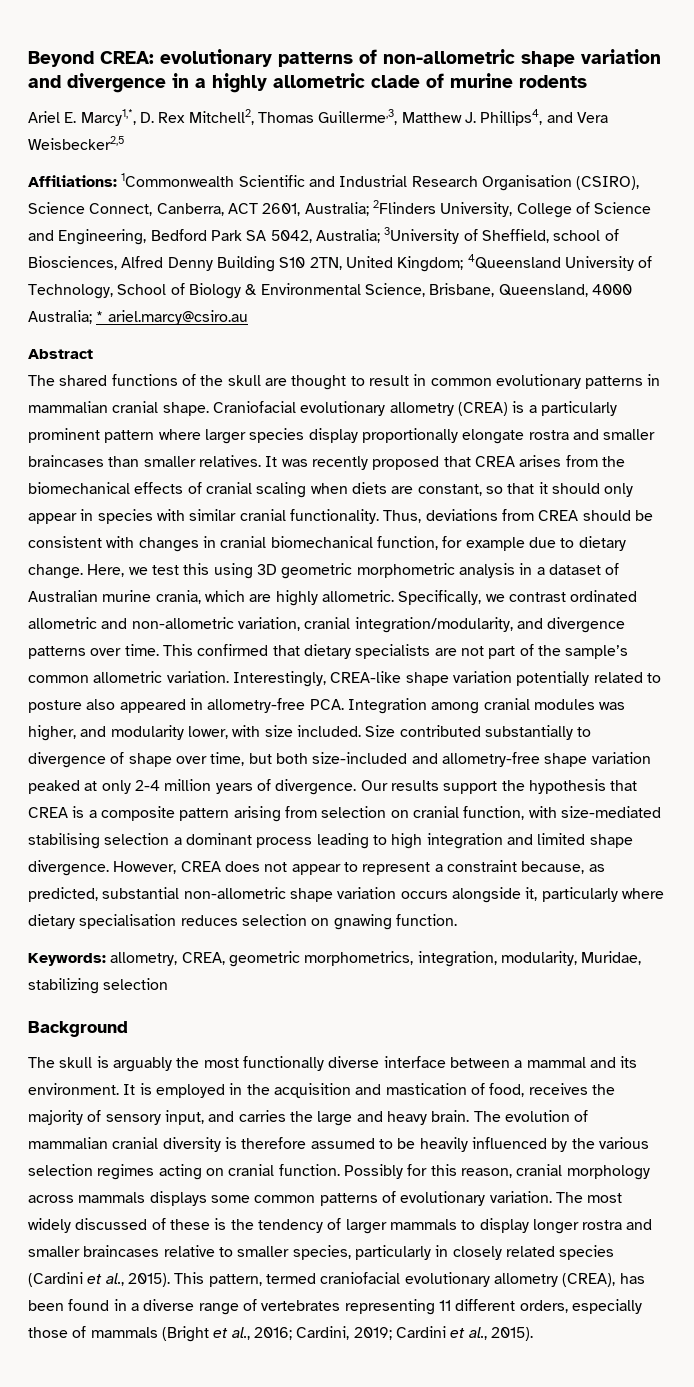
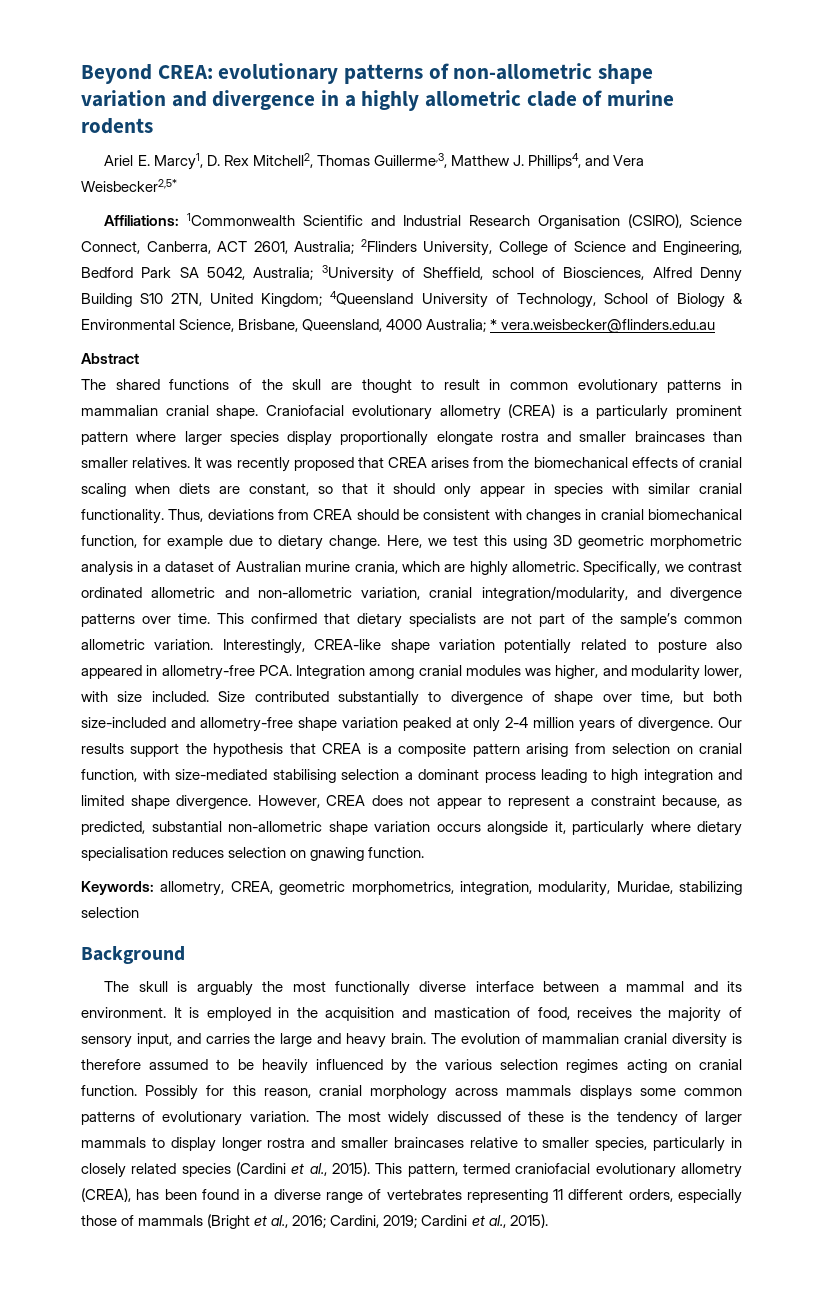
- Ariel E. Marcy1,*, D. Rex Mitchell2, Thomas Guillerme,3, Matthew J. Phillips4, and Vera Weisbecker2,5
+ Ariel E. Marcy1, D. Rex Mitchell2, Thomas Guillerme,3, Matthew J. Phillips4, and Vera Weisbecker2,5*
- Affiliations: 1Commonwealth Scientific and Industrial Research Organisation (CSIRO), Science Connect, Canberra, ACT 2601, Australia; 2Flinders University, College of Science and Engineering, Bedford Park SA 5042, Australia; 3University of Sheffield, school of Biosciences, Alfred Denny Building S10 2TN, United Kingdom; 4Queensland University of Technology, School of Biology & Environmental Science, Brisbane, Queensland, 4000 Australia; * ariel.marcy@csiro.au
+ Affiliations: 1Commonwealth Scientific and Industrial Research Organisation (CSIRO), Science Connect, Canberra, ACT 2601, Australia; 2Flinders University, College of Science and Engineering, Bedford Park SA 5042, Australia; 3University of Sheffield, school of Biosciences, Alfred Denny Building S10 2TN, United Kingdom; 4Queensland University of Technology, School of Biology & Environmental Science, Brisbane, Queensland, 4000 Australia; * vera.weisbecker@flinders.edu.au

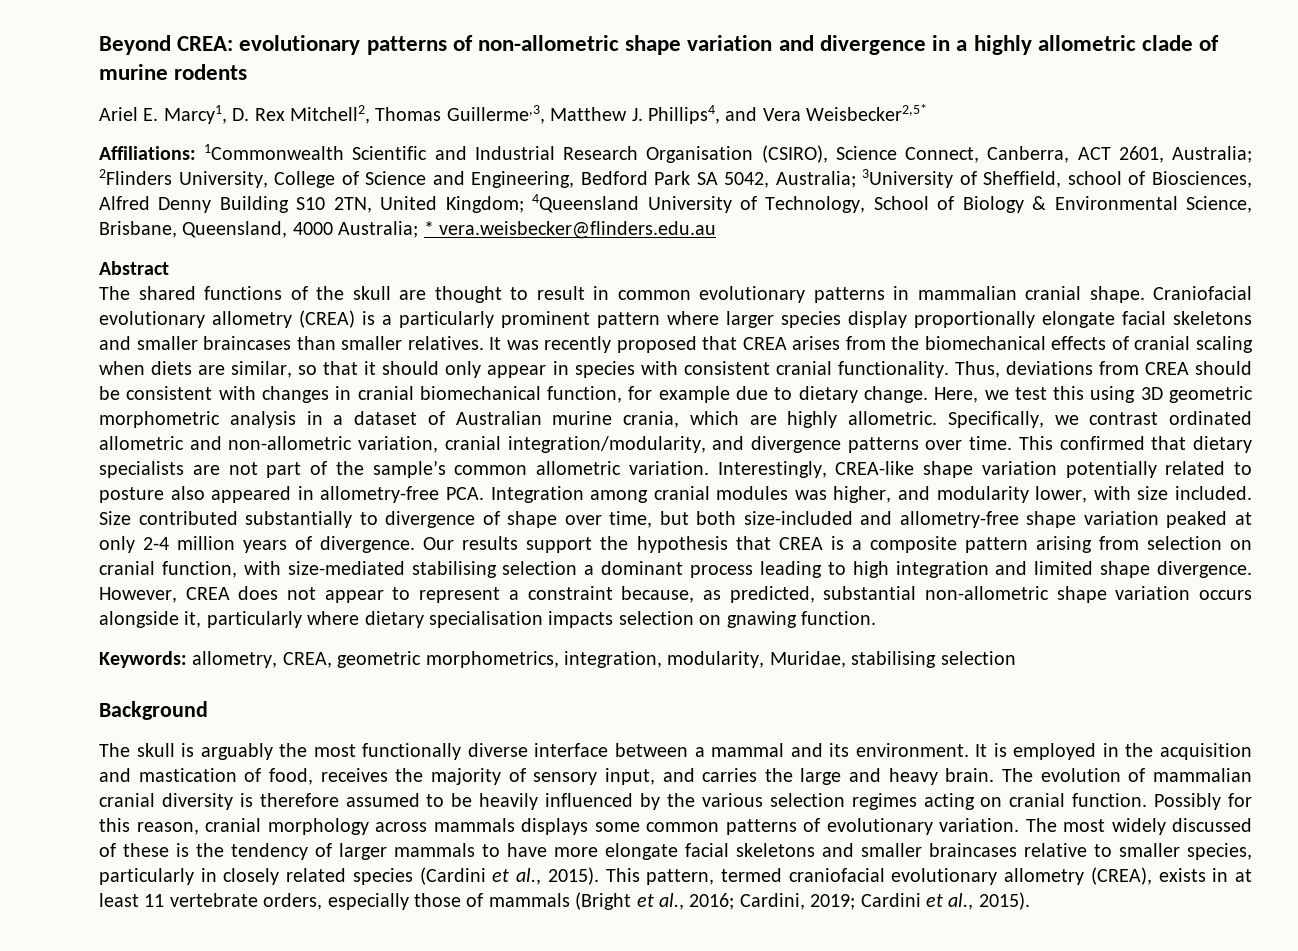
- Craniofacial evolutionary allometry (CREA) is a particularly prominent pattern where larger species display proportionally elongate rostra and smaller braincases than smaller relatives.
+ Craniofacial evolutionary allometry (CREA) is a particularly prominent pattern where larger species display proportionally elongate facial skeletons and smaller braincases than smaller relatives.
- It was recently proposed that CREA arises from the biomechanical effects of cranial scaling when diets are constant, so that it should only appear in species with similar cranial functionality.
+ It was recently proposed that CREA arises from the biomechanical effects of cranial scaling when diets are similar, so that it should only appear in species with consistent cranial functionality.
- However, CREA does not appear to represent a constraint because, as predicted, substantial non-allometric shape variation occurs alongside it, particularly where dietary specialisation reduces selection on gnawing function.
+ However, CREA does not appear to represent a constraint because, as predicted, substantial non-allometric shape variation occurs alongside it, particularly where dietary specialisation impacts selection on gnawing function.
- Keywords: allometry, CREA, geometric morphometrics, integration, modularity, Muridae, stabilizing selection
+ Keywords: allometry, CREA, geometric morphometrics, integration, modularity, Muridae, stabilising selection
- The most widely discussed of these is the tendency of larger mammals to display longer rostra and smaller braincases relative to smaller species, particularly in closely related species (Cardini et al., 2015).
+ The most widely discussed of these is the tendency of larger mammals to have more elongate facial skeletons and smaller braincases relative to smaller species, particularly in closely related species (Cardini et al., 2015).
- This pattern, termed craniofacial evolutionary allometry (CREA), has been found in a diverse range of vertebrates representing 11 different orders, especially those of mammals (Bright et al., 2016; Cardini, 2019; Cardini et al., 2015).
+ This pattern, termed craniofacial evolutionary allometry (CREA), exists in at least 11 vertebrate orders, especially those of mammals (Bright et al., 2016; Cardini, 2019; Cardini et al., 2015).

